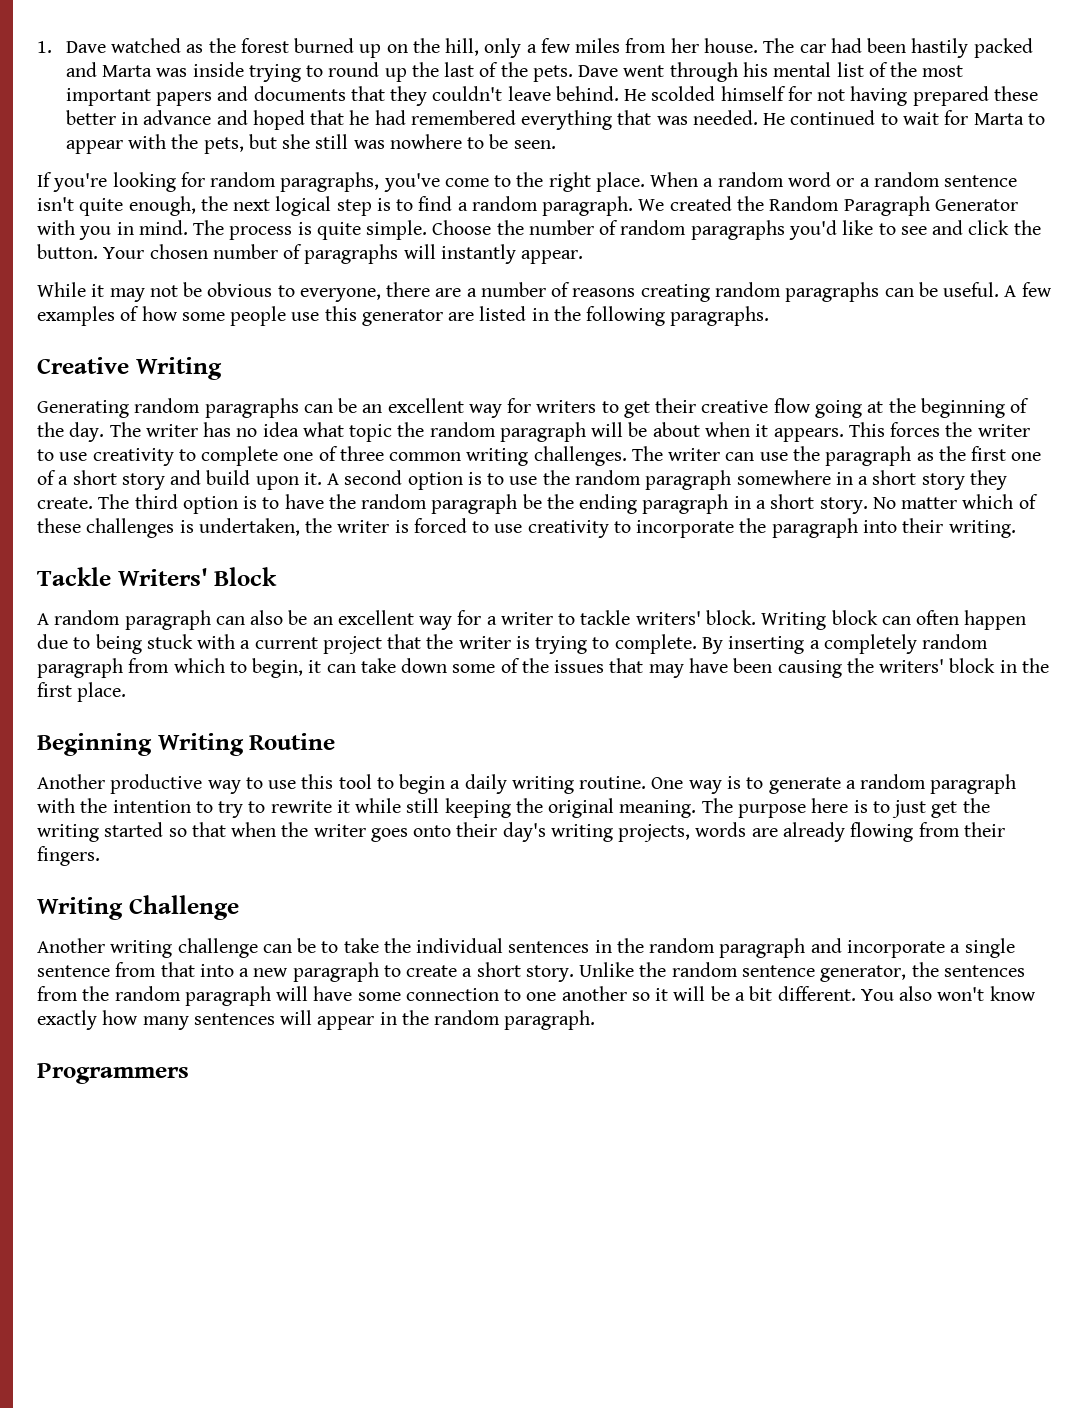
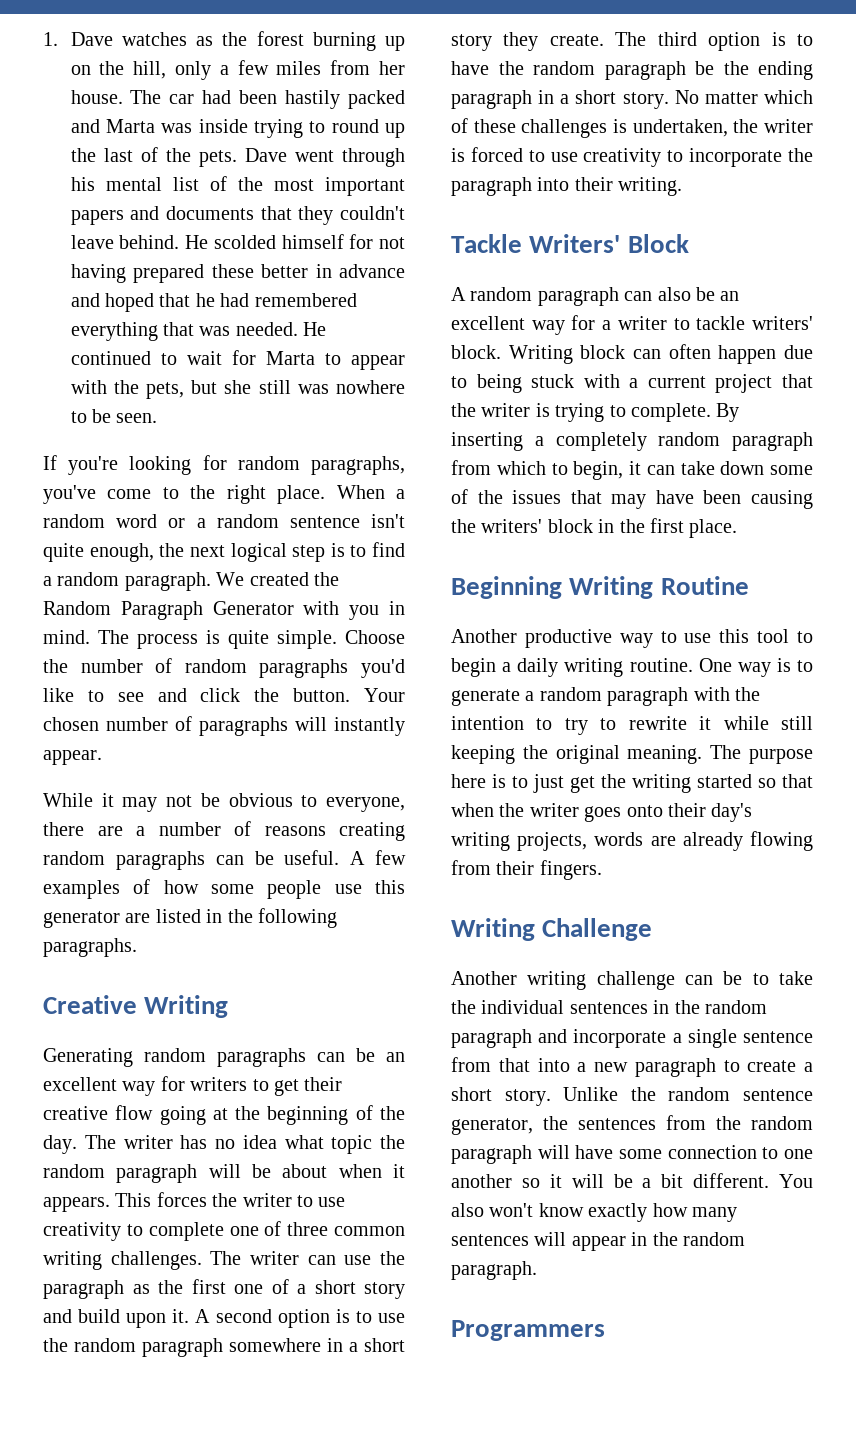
- 1. Dave watched as the forest burned up on the hill, only a few miles from her house.
+ 1. Dave watches as the forest burning up on the hill, only a few miles from her house.

